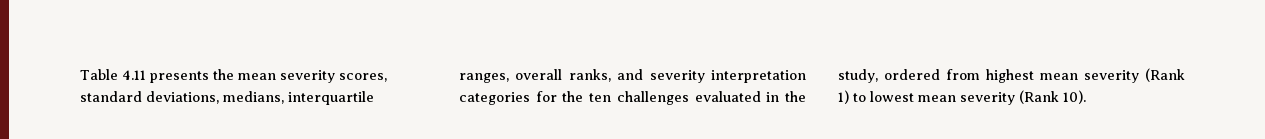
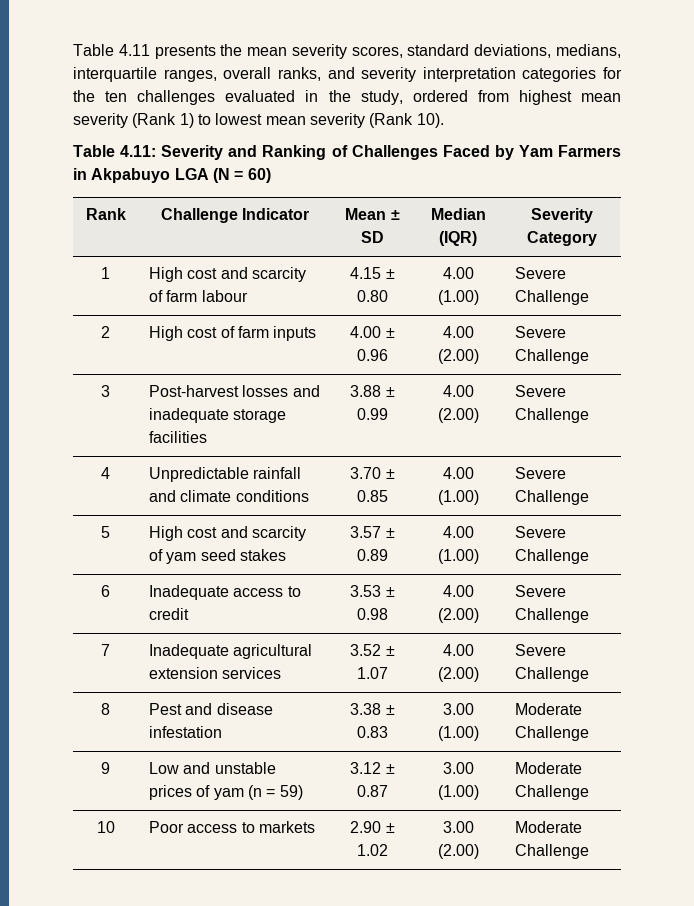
+ Table 4.11: Severity and Ranking of Challenges Faced by Yam Farmers in Akpabuyo LGA (N = 60)
+ Rank | Challenge Indicator | Mean ± SD | Median (IQR) | Severity Category
+ 1 | High cost and scarcity of farm labour | 4.15 ± 0.80 | 4.00 (1.00) | Severe Challenge
+ 2 | High cost of farm inputs | 4.00 ± 0.96 | 4.00 (2.00) | Severe Challenge
+ 3 | Post-harvest losses and inadequate storage facilities | 3.88 ± 0.99 | 4.00 (2.00) | Severe Challenge
+ 4 | Unpredictable rainfall and climate conditions | 3.70 ± 0.85 | 4.00 (1.00) | Severe Challenge
+ 5 | High cost and scarcity of yam seed stakes | 3.57 ± 0.89 | 4.00 (1.00) | Severe Challenge
+ 6 | Inadequate access to credit | 3.53 ± 0.98 | 4.00 (2.00) | Severe Challenge
+ 7 | Inadequate agricultural extension services | 3.52 ± 1.07 | 4.00 (2.00) | Severe Challenge
+ 8 | Pest and disease infestation | 3.38 ± 0.83 | 3.00 (1.00) | Moderate Challenge
+ 9 | Low and unstable prices of yam (n = 59) | 3.12 ± 0.87 | 3.00 (1.00) | Moderate Challenge
+ 10 | Poor access to markets | 2.90 ± 1.02 | 3.00 (2.00) | Moderate Challenge

